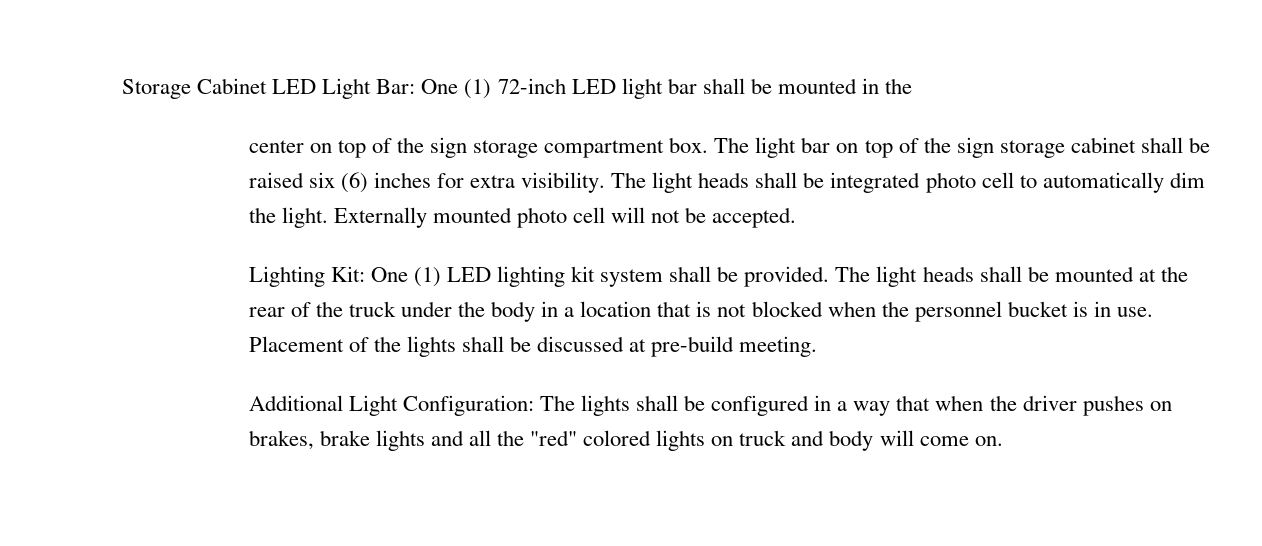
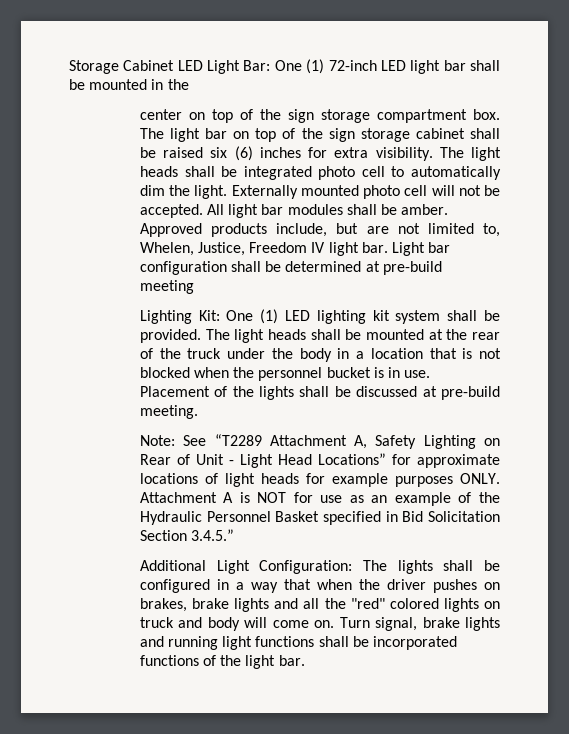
+ All light bar modules shall be amber. Approved products include, but are not limited to, Whelen, Justice, Freedom IV light bar. Light bar configuration shall be determined at pre-build meeting
+ Note: See “T2289 Attachment A, Safety Lighting on Rear of Unit - Light Head Locations” for approximate locations of light heads for example purposes ONLY. Attachment A is NOT for use as an example of the Hydraulic Personnel Basket specified in Bid Solicitation Section 3.4.5.”
+ Turn signal, brake lights and running light functions shall be incorporated functions of the light bar.

